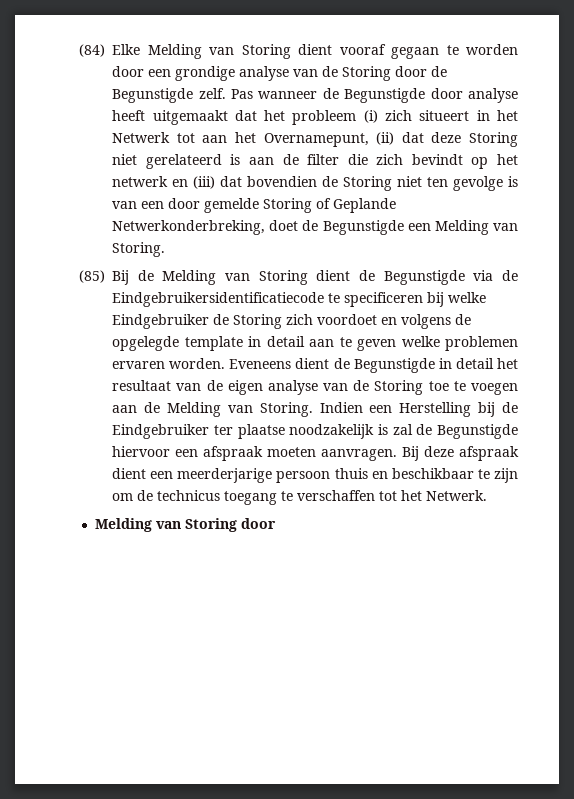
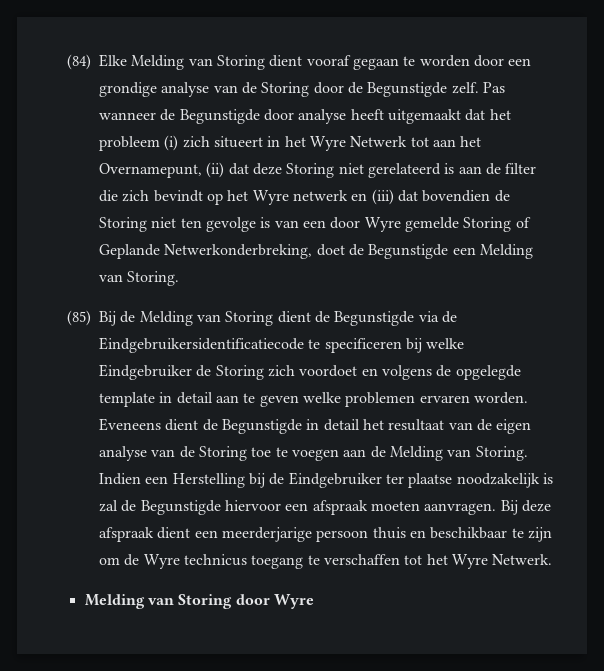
- Pas wanneer de Begunstigde door analyse heeft uitgemaakt dat het probleem (i) zich situeert in het Netwerk tot aan het Overnamepunt, (ii) dat deze Storing niet gerelateerd is aan de filter die zich bevindt op het netwerk en (iii) dat bovendien de Storing niet ten gevolge is van een door gemelde Storing of Geplande Netwerkonderbreking, doet de Begunstigde een Melding van Storing.
+ Pas wanneer de Begunstigde door analyse heeft uitgemaakt dat het probleem (i) zich situeert in het Wyre Netwerk tot aan het Overnamepunt, (ii) dat deze Storing niet gerelateerd is aan de filter die zich bevindt op het Wyre netwerk en (iii) dat bovendien de Storing niet ten gevolge is van een door Wyre gemelde Storing of Geplande Netwerkonderbreking, doet de Begunstigde een Melding van Storing.
- Bij deze afspraak dient een meerderjarige persoon thuis en beschikbaar te zijn om de technicus toegang te verschaffen tot het Netwerk.
+ Bij deze afspraak dient een meerderjarige persoon thuis en beschikbaar te zijn om de Wyre technicus toegang te verschaffen tot het Wyre Netwerk.
- Melding van Storing door
+ Melding van Storing door Wyre

